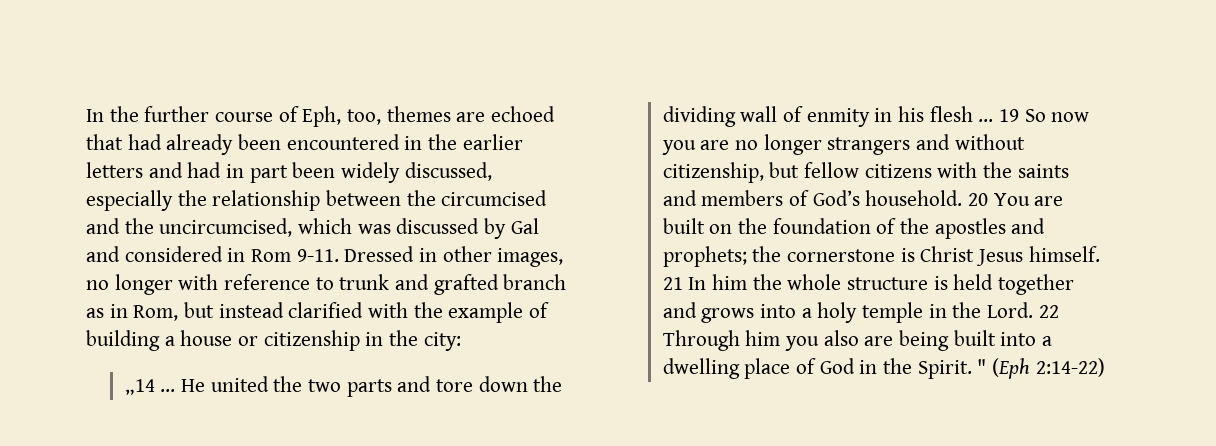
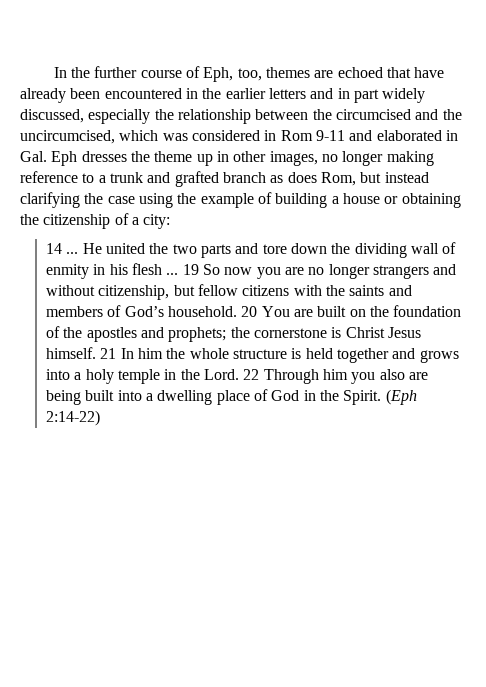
- In the further course of Eph, too, themes are echoed that had already been encountered in the earlier letters and had in part been widely discussed, especially the relationship between the circumcised and the uncircumcised, which was discussed by Gal and considered in Rom 9-11. Dressed in other images, no longer with reference to trunk and grafted branch as in Rom, but instead clarified with the example of building a house or citizenship in the city:
+ In the further course of Eph, too, themes are echoed that have already been encountered in the earlier letters and in part widely discussed, especially the relationship between the circumcised and the uncircumcised, which was considered in Rom 9-11 and elaborated in Gal. Eph dresses the theme up in other images, no longer making reference to a trunk and grafted branch as does Rom, but instead clarifying the case using the example of building a house or obtaining the citizenship of a city:
- „14 ...
+ 14 ...
- " (Eph 2:14-22)
+ (Eph 2:14-22)

